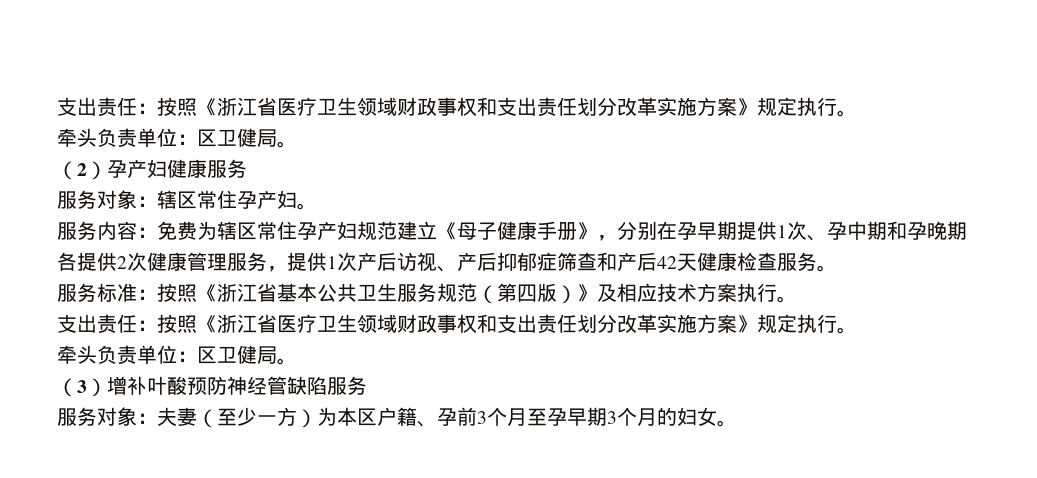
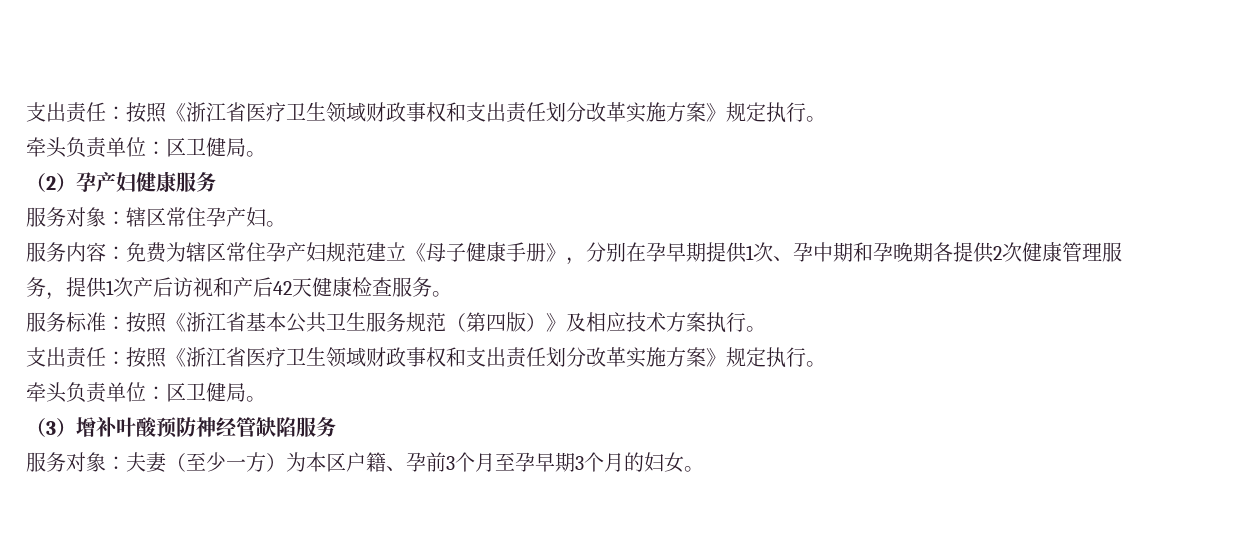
- 服务内容：免费为辖区常住孕产妇规范建立《母子健康手册》，分别在孕早期提供1次、孕中期和孕晚期各提供2次健康管理服务，提供1次产后访视、产后抑郁症筛查和产后42天健康检查服务。
+ 服务内容：免费为辖区常住孕产妇规范建立《母子健康手册》，分别在孕早期提供1次、孕中期和孕晚期各提供2次健康管理服务，提供1次产后访视和产后42天健康检查服务。

